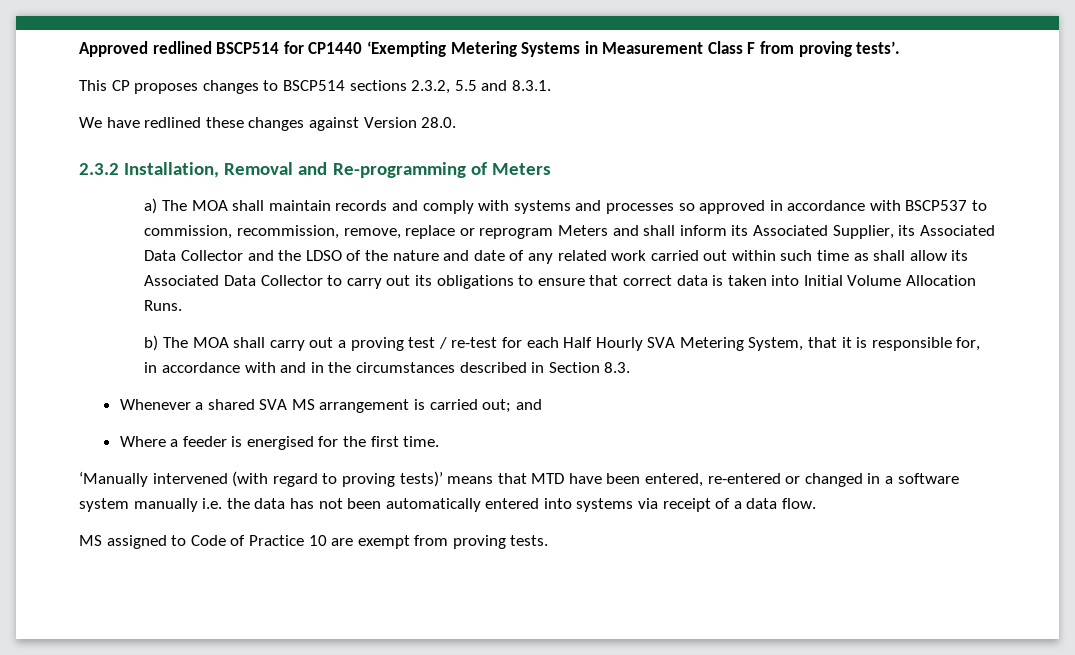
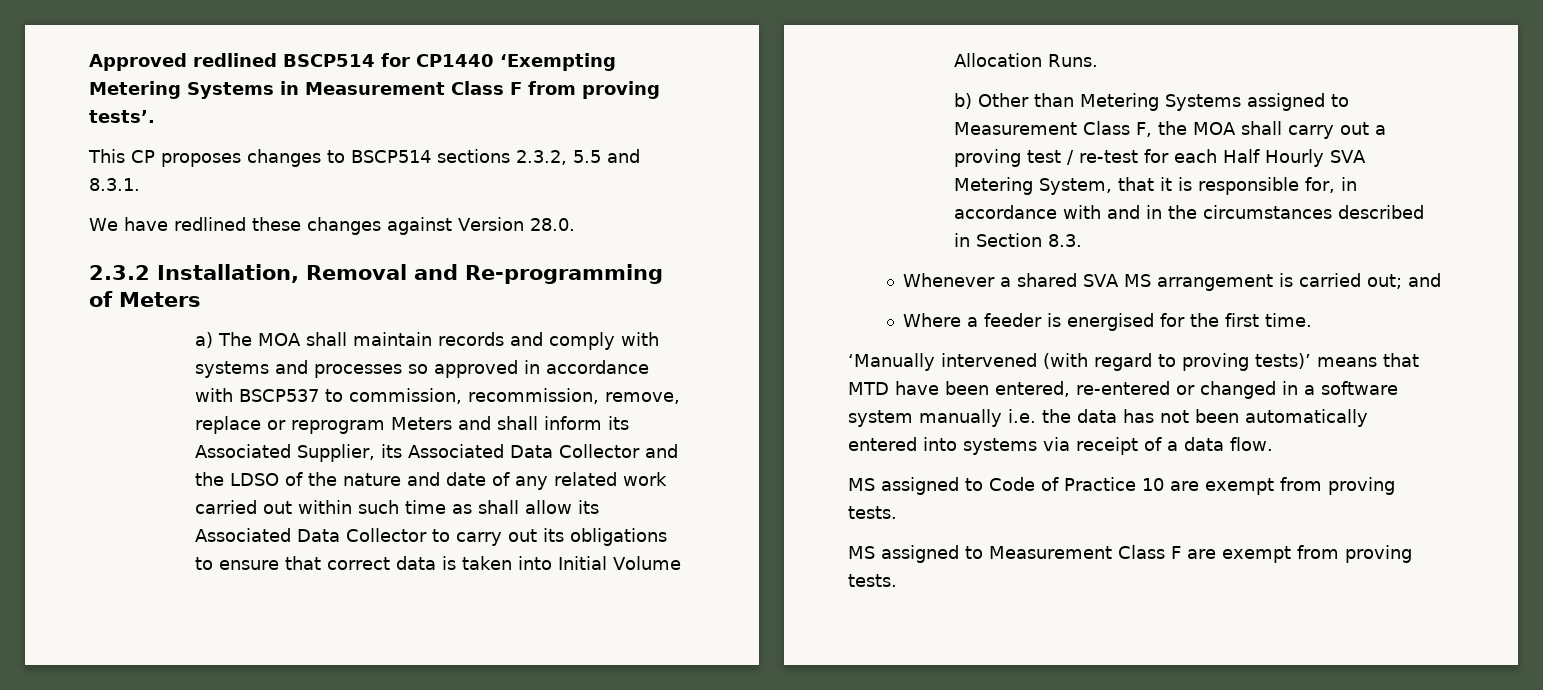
- b) The MOA shall carry out a proving test / re-test for each Half Hourly SVA Metering System, that it is responsible for, in accordance with and in the circumstances described in Section 8.3.
+ b) Other than Metering Systems assigned to Measurement Class F, the MOA shall carry out a proving test / re-test for each Half Hourly SVA Metering System, that it is responsible for, in accordance with and in the circumstances described in Section 8.3.
+ MS assigned to Measurement Class F are exempt from proving tests.

